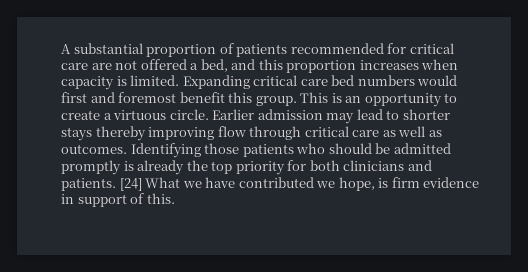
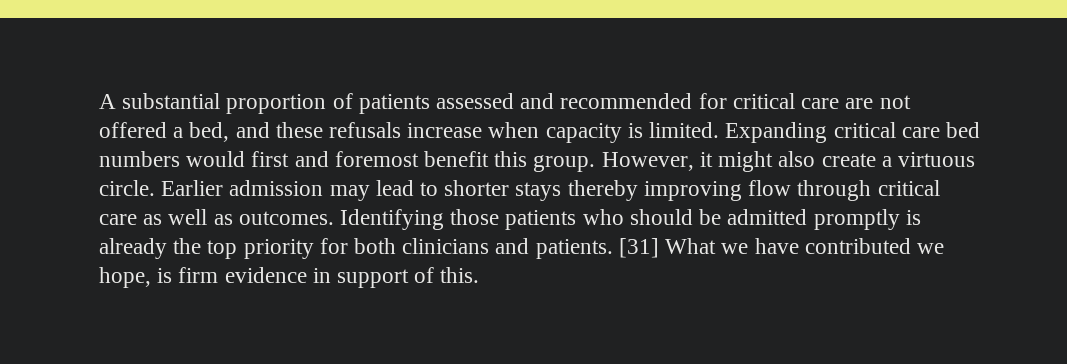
- A substantial proportion of patients recommended for critical care are not offered a bed, and this proportion increases when capacity is limited.
+ A substantial proportion of patients assessed and recommended for critical care are not offered a bed, and these refusals increase when capacity is limited.
- This is an opportunity to create a virtuous circle.
+ However, it might also create a virtuous circle.
- [24] What we have contributed we hope, is firm evidence in support of this.
+ [31] What we have contributed we hope, is firm evidence in support of this.

